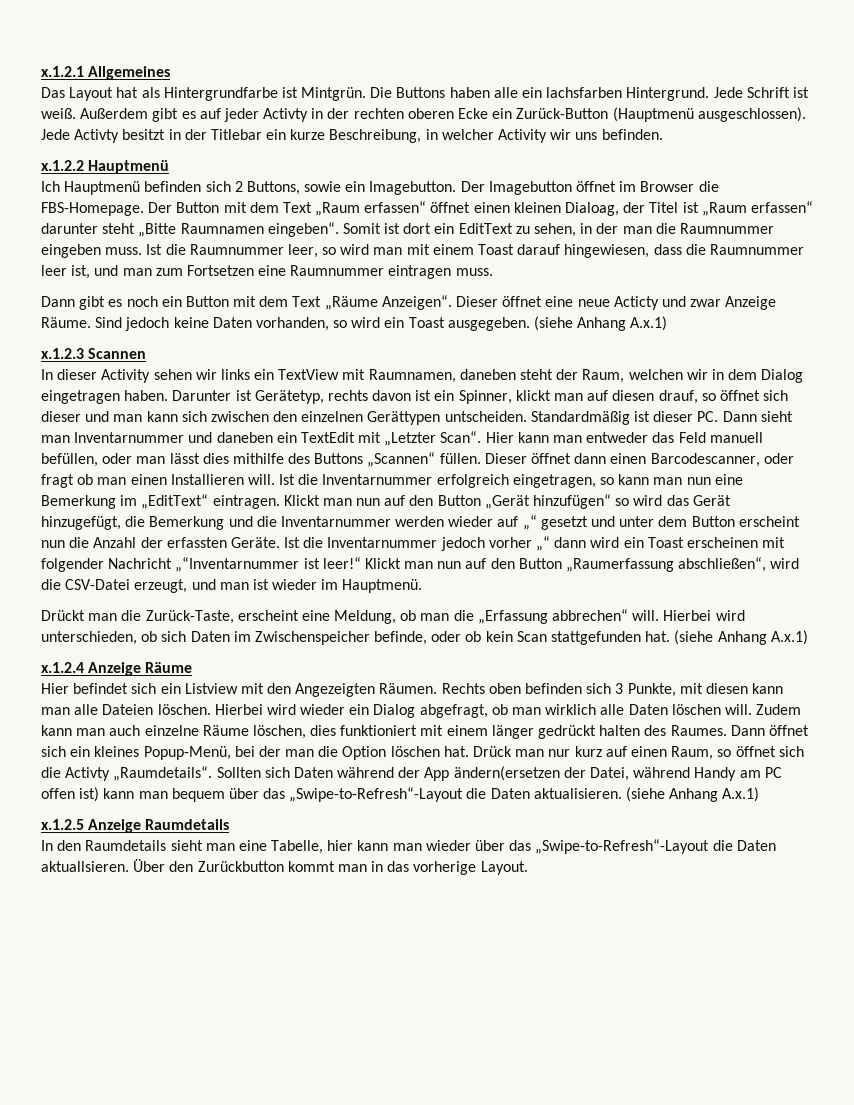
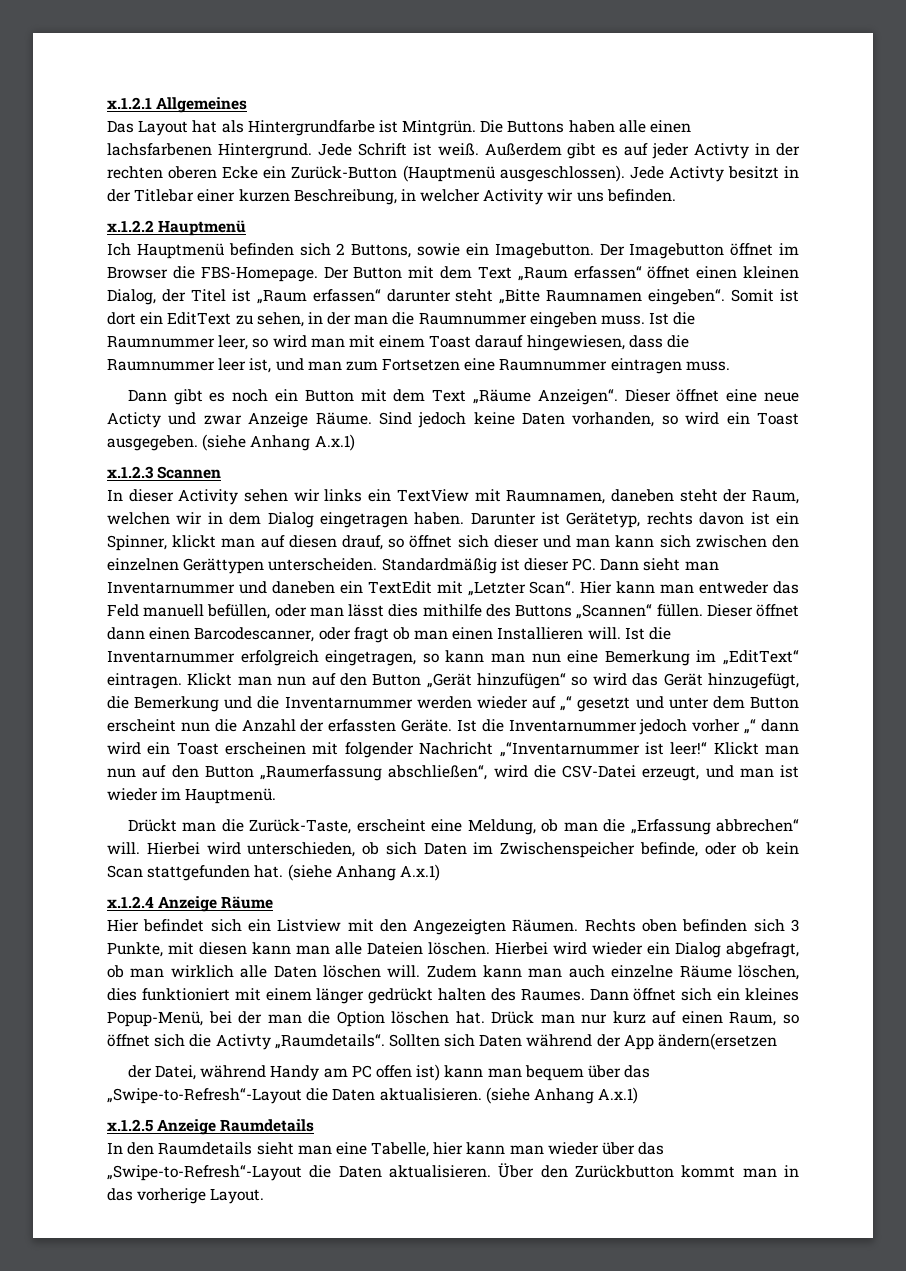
- Die Buttons haben alle ein lachsfarben Hintergrund.
+ Die Buttons haben alle einen lachsfarbenen Hintergrund.
- Jede Activty besitzt in der Titlebar ein kurze Beschreibung, in welcher Activity wir uns befinden.
+ Jede Activty besitzt in der Titlebar einer kurzen Beschreibung, in welcher Activity wir uns befinden.
- Der Button mit dem Text „Raum erfassen“ öffnet einen kleinen Dialoag, der Titel ist „Raum erfassen“ darunter steht „Bitte Raumnamen eingeben“.
+ Der Button mit dem Text „Raum erfassen“ öffnet einen kleinen Dialog, der Titel ist „Raum erfassen“ darunter steht „Bitte Raumnamen eingeben“.
- Darunter ist Gerätetyp, rechts davon ist ein Spinner, klickt man auf diesen drauf, so öffnet sich dieser und man kann sich zwischen den einzelnen Gerättypen untscheiden.
+ Darunter ist Gerätetyp, rechts davon ist ein Spinner, klickt man auf diesen drauf, so öffnet sich dieser und man kann sich zwischen den einzelnen Gerättypen unterscheiden.
- Sollten sich Daten während der App ändern(ersetzen der Datei, während Handy am PC offen ist) kann man bequem über das „Swipe-to-Refresh“-Layout die Daten aktualisieren.
+ Sollten sich Daten während der App ändern(ersetzen
+ der Datei, während Handy am PC offen ist) kann man bequem über das „Swipe-to-Refresh“-Layout die Daten aktualisieren.
- In den Raumdetails sieht man eine Tabelle, hier kann man wieder über das „Swipe-to-Refresh“-Layout die Daten aktuallsieren.
+ In den Raumdetails sieht man eine Tabelle, hier kann man wieder über das „Swipe-to-Refresh“-Layout die Daten aktualisieren.

